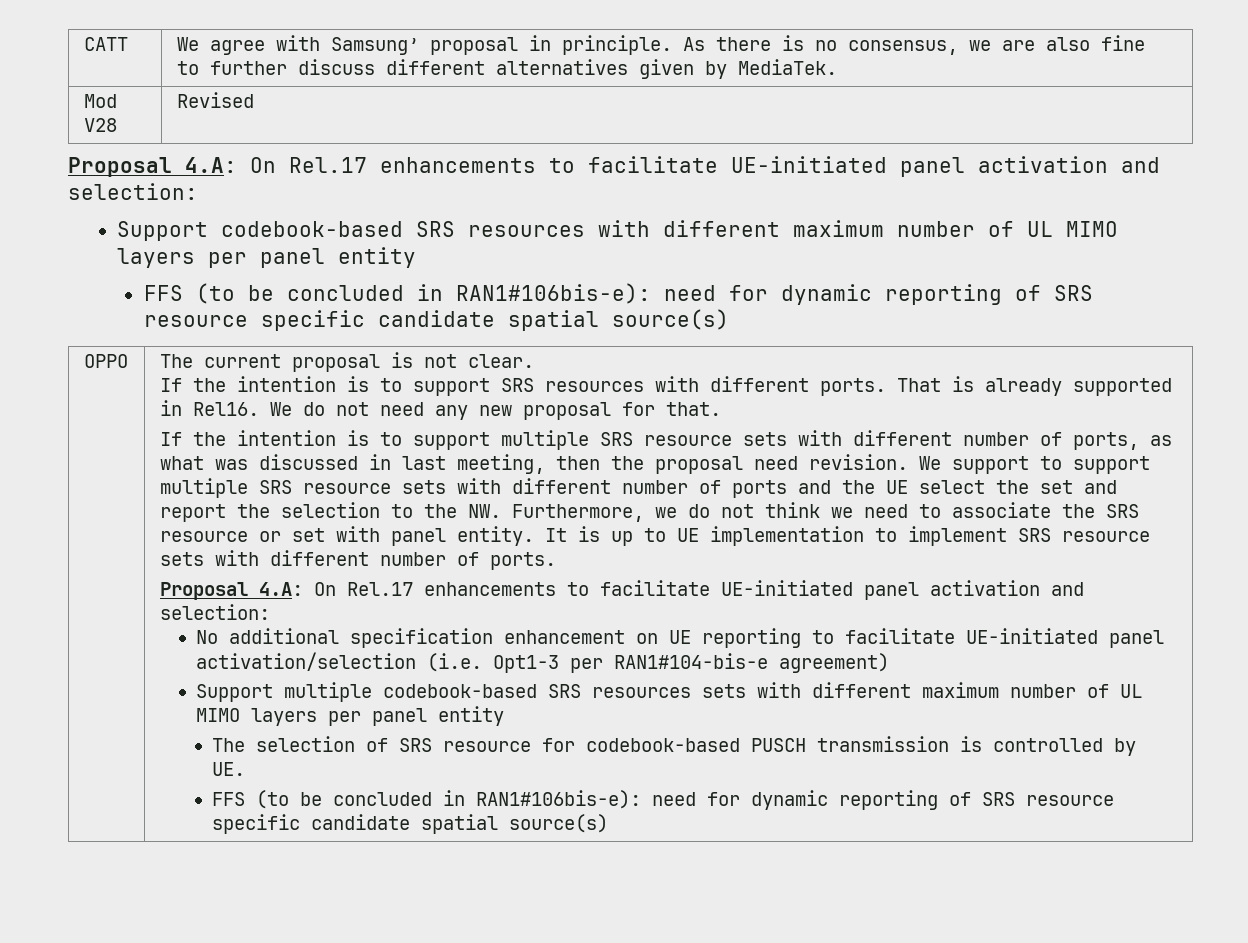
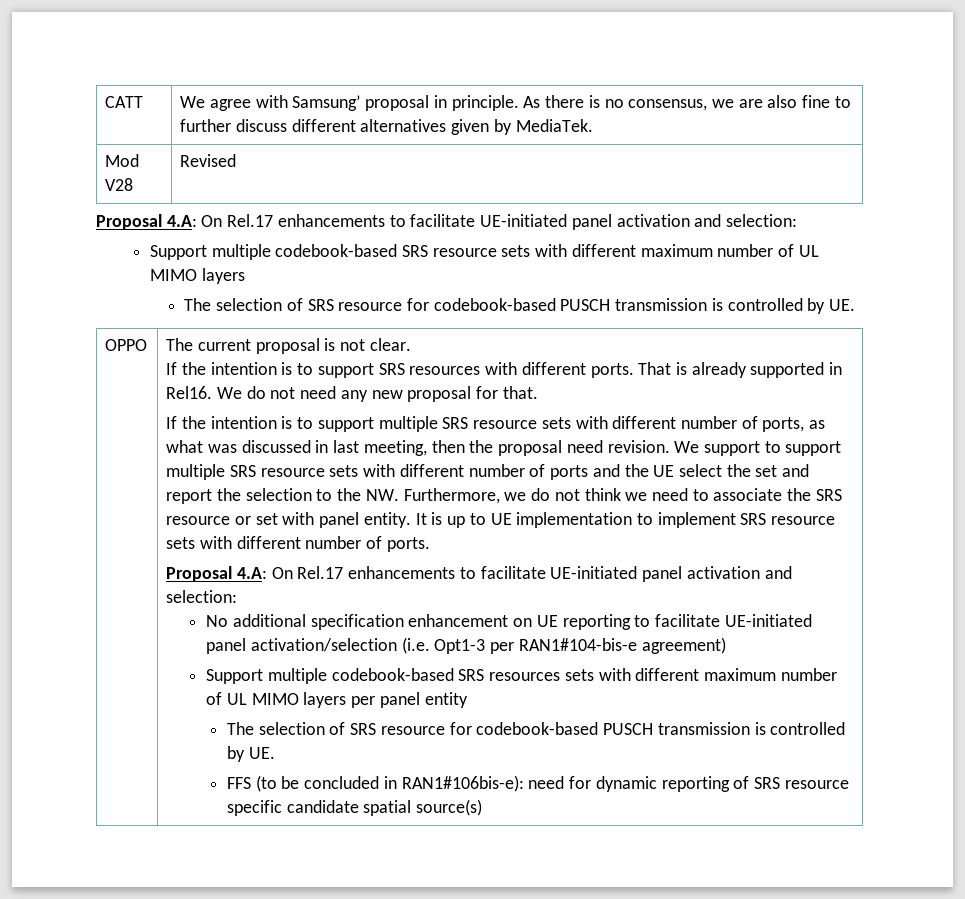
- Support codebook-based SRS resources with different maximum number of UL MIMO layers per panel entity
- FFS (to be concluded in RAN1#106bis-e): need for dynamic reporting of SRS resource specific candidate spatial source(s)
+ Support multiple codebook-based SRS resource sets with different maximum number of UL MIMO layers
+ The selection of SRS resource for codebook-based PUSCH transmission is controlled by UE.

